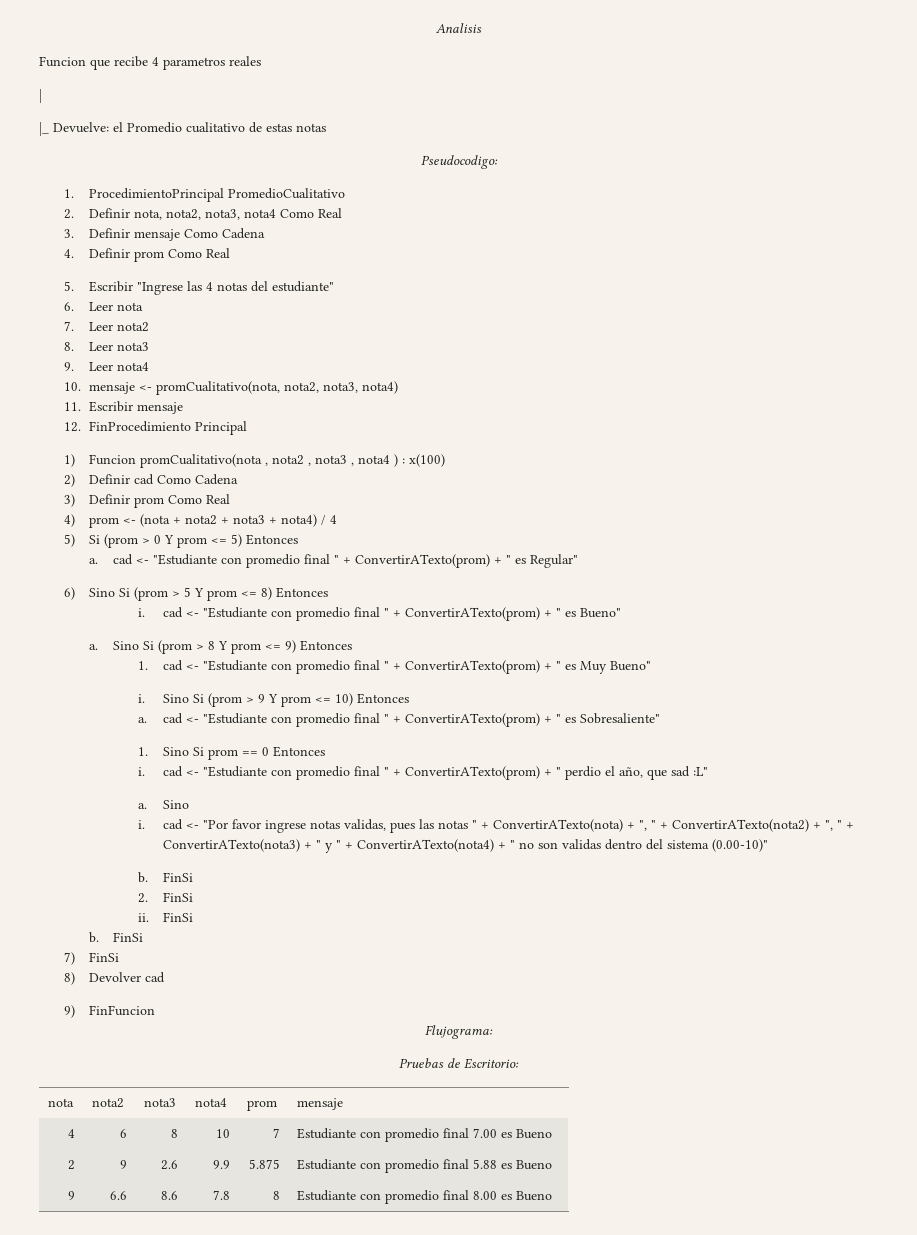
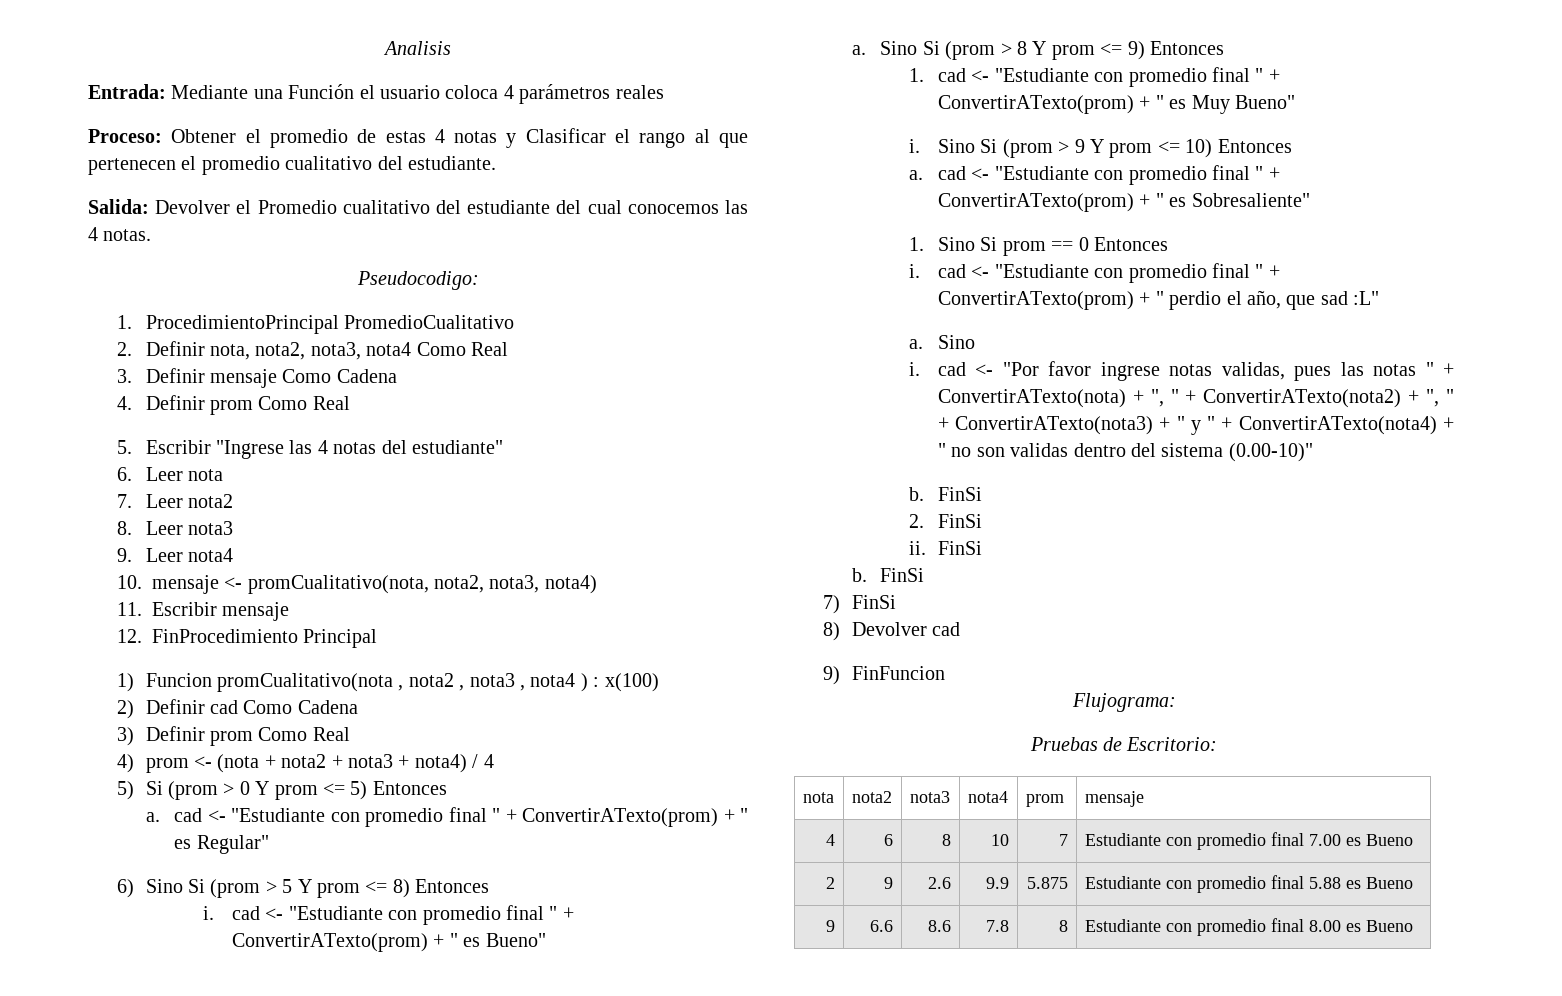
- Funcion que recibe 4 parametros reales
- |
- |_ Devuelve: el Promedio cualitativo de estas notas
+ Entrada: Mediante una Función el usuario coloca 4 parámetros reales
+ Proceso: Obtener el promedio de estas 4 notas y Clasificar el rango al que pertenecen el promedio cualitativo del estudiante.
+ Salida: Devolver el Promedio cualitativo del estudiante del cual conocemos las 4 notas.

